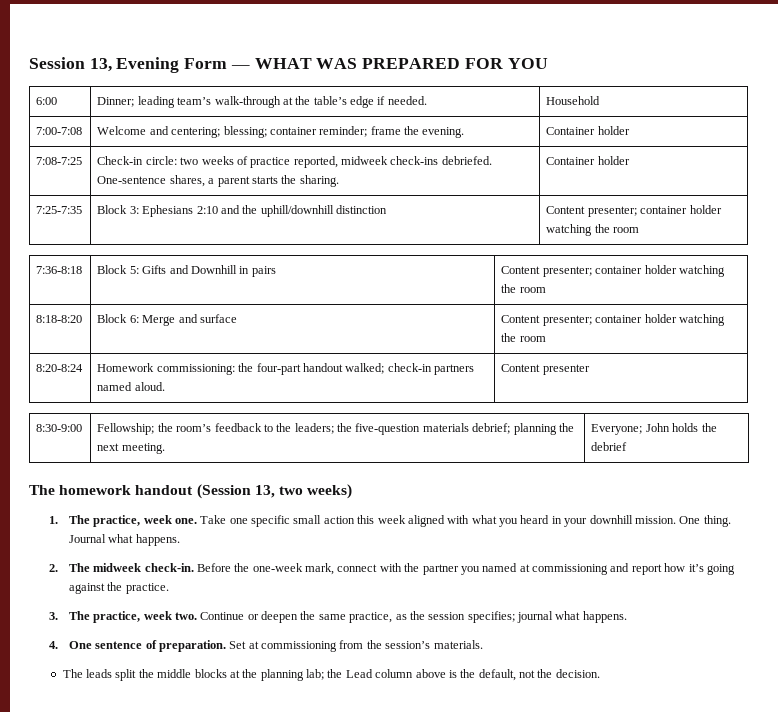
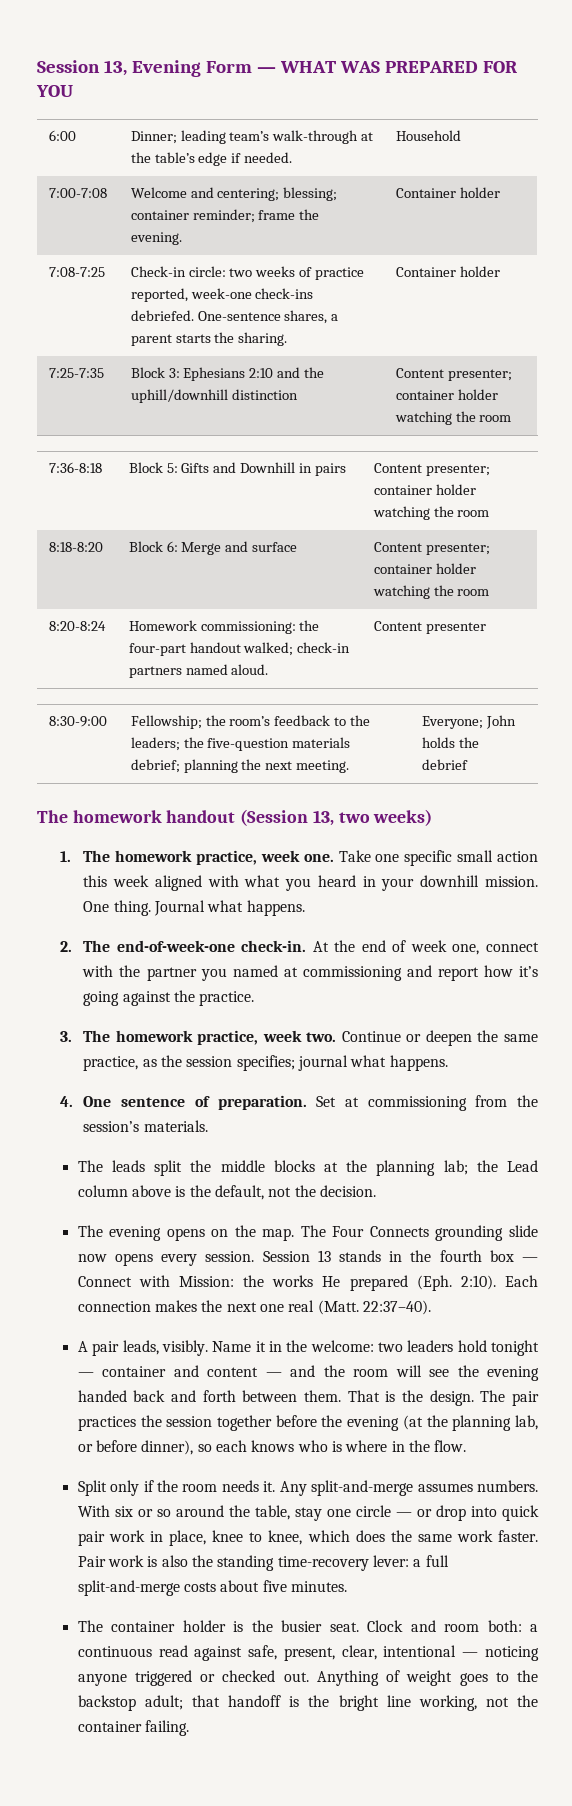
- 7:08-7:25 | Check-in circle: two weeks of practice reported, midweek check-ins debriefed. One-sentence shares, a parent starts the sharing. | Container holder
+ 7:08-7:25 | Check-in circle: two weeks of practice reported, week-one check-ins debriefed. One-sentence shares, a parent starts the sharing. | Container holder
- 1. The practice, week one.
+ 1. The homework practice, week one.
- 2. The midweek check-in. Before the one-week mark, connect with the partner you named at commissioning and report how it’s going against the practice.
+ 2. The end-of-week-one check-in. At the end of week one, connect with the partner you named at commissioning and report how it’s going against the practice.
- 3. The practice, week two.
+ 3. The homework practice, week two.
+ The evening opens on the map. The Four Connects grounding slide now opens every session. Session 13 stands in the fourth box — Connect with Mission: the works He prepared (Eph. 2:10). Each connection makes the next one real (Matt. 22:37–40).
+ A pair leads, visibly. Name it in the welcome: two leaders hold tonight — container and content — and the room will see the evening handed back and forth between them. That is the design. The pair practices the session together before the evening (at the planning lab, or before dinner), so each knows who is where in the flow.
+ Split only if the room needs it. Any split-and-merge assumes numbers. With six or so around the table, stay one circle — or drop into quick pair work in place, knee to knee, which does the same work faster. Pair work is also the standing time-recovery lever: a full split-and-merge costs about five minutes.
+ The container holder is the busier seat. Clock and room both: a continuous read against safe, present, clear, intentional — noticing anyone triggered or checked out. Anything of weight goes to the backstop adult; that handoff is the bright line working, not the container failing.

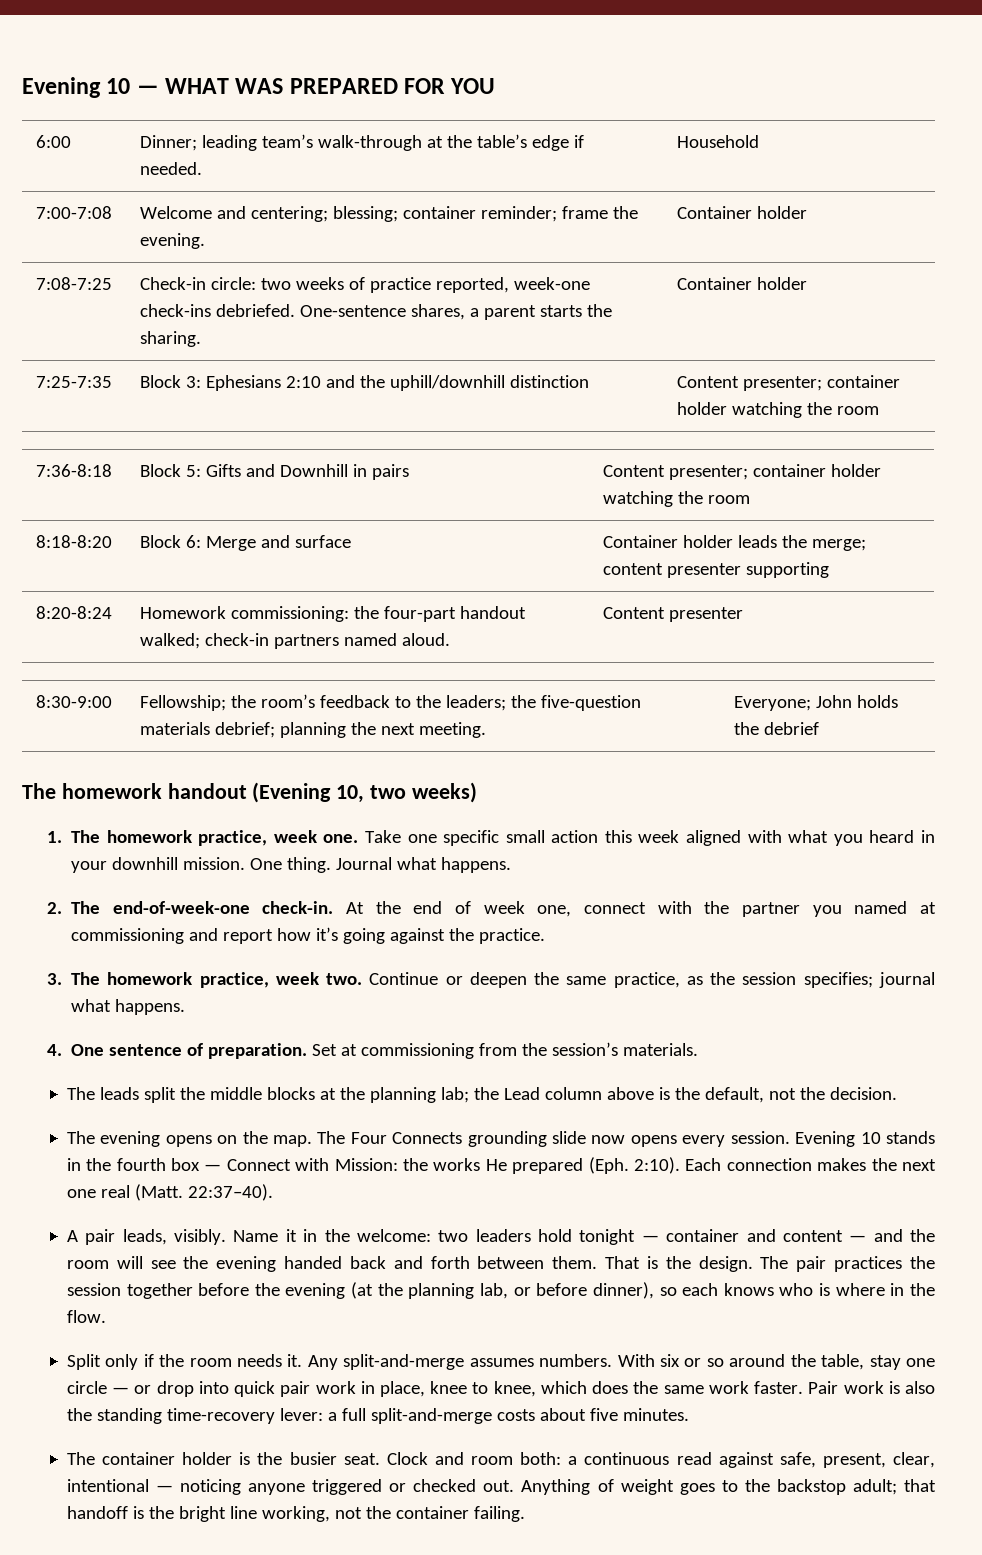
- Session 13, Evening Form — WHAT WAS PREPARED FOR YOU
+ Evening 10 — WHAT WAS PREPARED FOR YOU
- 8:18-8:20 | Block 6: Merge and surface | Content presenter; container holder watching the room
+ 8:18-8:20 | Block 6: Merge and surface | Container holder leads the merge; content presenter supporting
- The homework handout (Session 13, two weeks)
+ The homework handout (Evening 10, two weeks)
- Session 13 stands in the fourth box — Connect with Mission: the works He prepared (Eph. 2:10).
+ Evening 10 stands in the fourth box — Connect with Mission: the works He prepared (Eph. 2:10).

